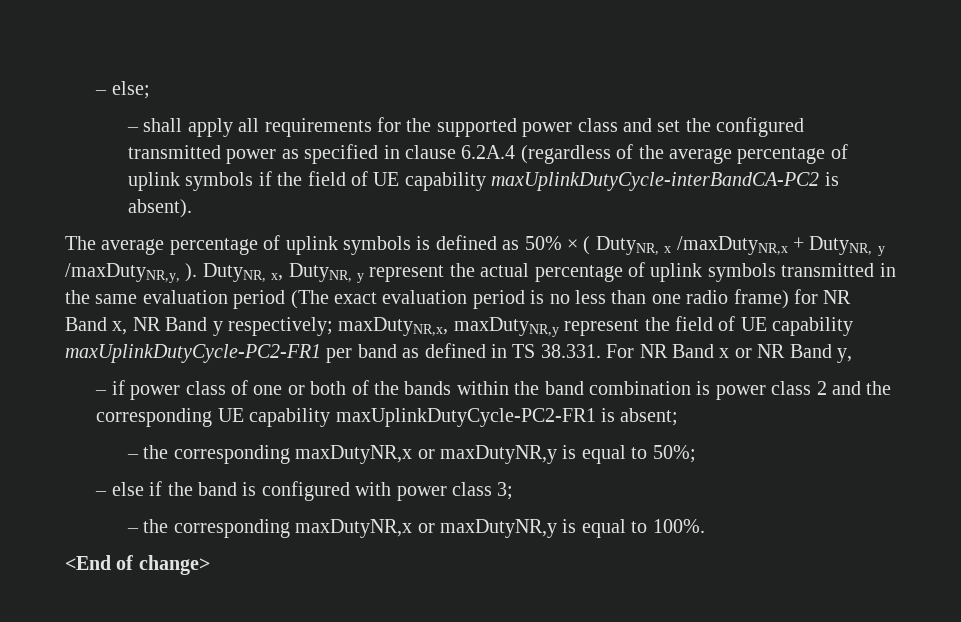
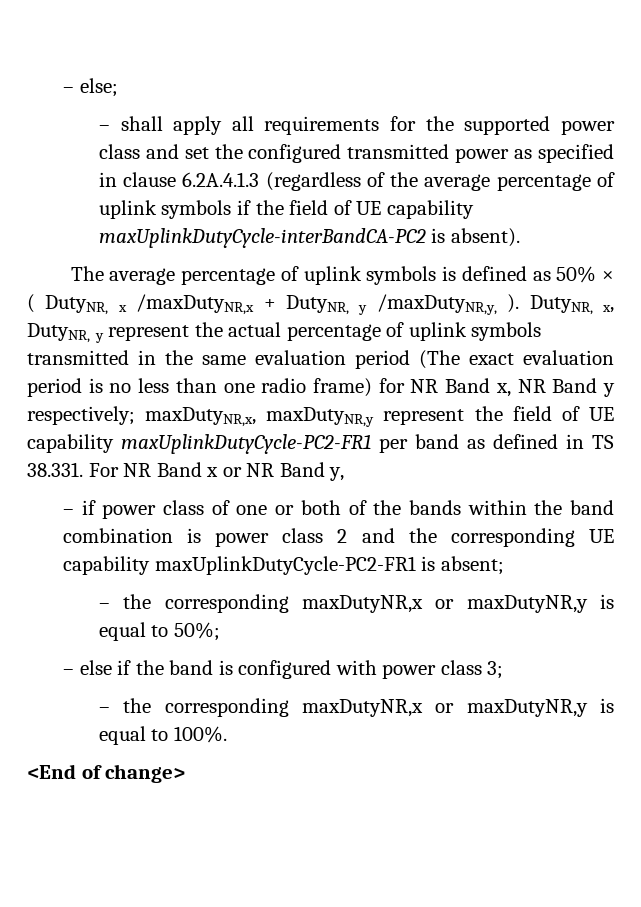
- – shall apply all requirements for the supported power class and set the configured transmitted power as specified in clause 6.2A.4 (regardless of the average percentage of uplink symbols if the field of UE capability maxUplinkDutyCycle-interBandCA-PC2 is absent).
+ – shall apply all requirements for the supported power class and set the configured transmitted power as specified in clause 6.2A.4.1.3 (regardless of the average percentage of uplink symbols if the field of UE capability maxUplinkDutyCycle-interBandCA-PC2 is absent).

